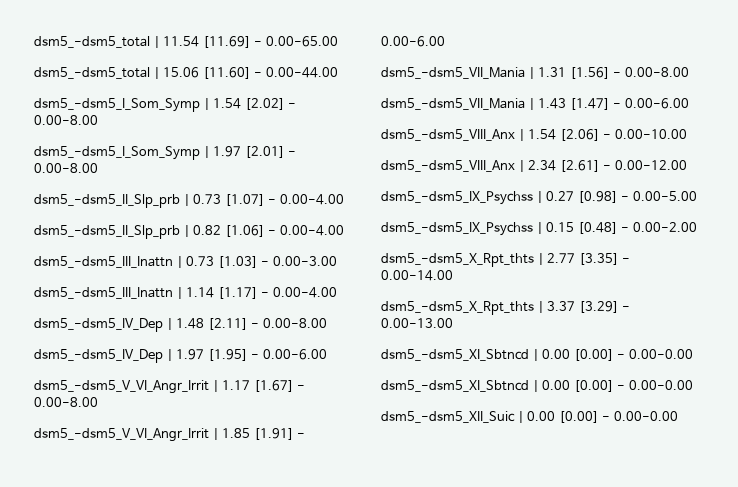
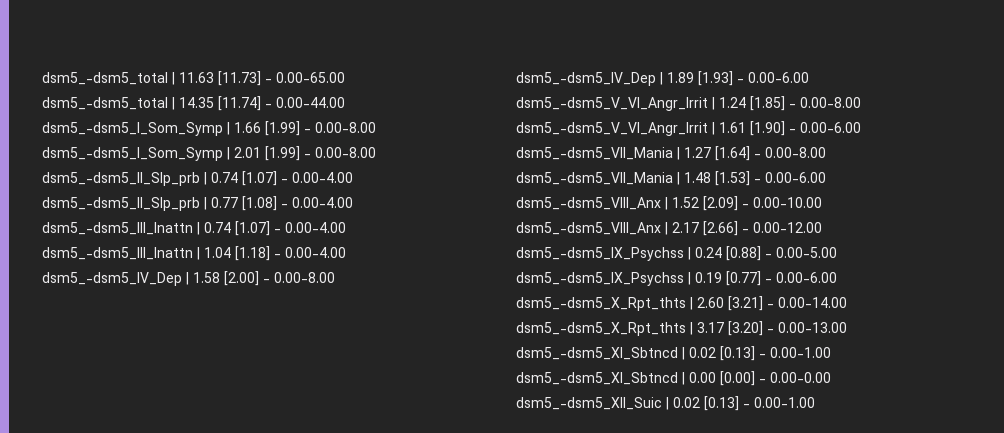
- dsm5_-dsm5_total | 11.54 [11.69] - 0.00-65.00
+ dsm5_-dsm5_total | 11.63 [11.73] - 0.00-65.00
- dsm5_-dsm5_total | 15.06 [11.60] - 0.00-44.00
+ dsm5_-dsm5_total | 14.35 [11.74] - 0.00-44.00
- dsm5_-dsm5_I_Som_Symp | 1.54 [2.02] - 0.00-8.00
+ dsm5_-dsm5_I_Som_Symp | 1.66 [1.99] - 0.00-8.00
- dsm5_-dsm5_I_Som_Symp | 1.97 [2.01] - 0.00-8.00
+ dsm5_-dsm5_I_Som_Symp | 2.01 [1.99] - 0.00-8.00
- dsm5_-dsm5_II_Slp_prb | 0.73 [1.07] - 0.00-4.00
+ dsm5_-dsm5_II_Slp_prb | 0.74 [1.07] - 0.00-4.00
- dsm5_-dsm5_II_Slp_prb | 0.82 [1.06] - 0.00-4.00
- dsm5_-dsm5_III_Inattn | 0.73 [1.03] - 0.00-3.00
- dsm5_-dsm5_III_Inattn | 1.14 [1.17] - 0.00-4.00
+ dsm5_-dsm5_II_Slp_prb | 0.77 [1.08] - 0.00-4.00
+ dsm5_-dsm5_III_Inattn | 0.74 [1.07] - 0.00-4.00
+ dsm5_-dsm5_III_Inattn | 1.04 [1.18] - 0.00-4.00
- dsm5_-dsm5_IV_Dep | 1.48 [2.11] - 0.00-8.00
+ dsm5_-dsm5_IV_Dep | 1.58 [2.00] - 0.00-8.00
- dsm5_-dsm5_IV_Dep | 1.97 [1.95] - 0.00-6.00
+ dsm5_-dsm5_IV_Dep | 1.89 [1.93] - 0.00-6.00
- dsm5_-dsm5_V_VI_Angr_Irrit | 1.17 [1.67] - 0.00-8.00
+ dsm5_-dsm5_V_VI_Angr_Irrit | 1.24 [1.85] - 0.00-8.00
- dsm5_-dsm5_V_VI_Angr_Irrit | 1.85 [1.91] - 0.00-6.00
+ dsm5_-dsm5_V_VI_Angr_Irrit | 1.61 [1.90] - 0.00-6.00
- dsm5_-dsm5_VII_Mania | 1.31 [1.56] - 0.00-8.00
+ dsm5_-dsm5_VII_Mania | 1.27 [1.64] - 0.00-8.00
- dsm5_-dsm5_VII_Mania | 1.43 [1.47] - 0.00-6.00
+ dsm5_-dsm5_VII_Mania | 1.48 [1.53] - 0.00-6.00
- dsm5_-dsm5_VIII_Anx | 1.54 [2.06] - 0.00-10.00
+ dsm5_-dsm5_VIII_Anx | 1.52 [2.09] - 0.00-10.00
- dsm5_-dsm5_VIII_Anx | 2.34 [2.61] - 0.00-12.00
+ dsm5_-dsm5_VIII_Anx | 2.17 [2.66] - 0.00-12.00
- dsm5_-dsm5_IX_Psychss | 0.27 [0.98] - 0.00-5.00
+ dsm5_-dsm5_IX_Psychss | 0.24 [0.88] - 0.00-5.00
- dsm5_-dsm5_IX_Psychss | 0.15 [0.48] - 0.00-2.00
- dsm5_-dsm5_X_Rpt_thts | 2.77 [3.35] - 0.00-14.00
+ dsm5_-dsm5_IX_Psychss | 0.19 [0.77] - 0.00-6.00
+ dsm5_-dsm5_X_Rpt_thts | 2.60 [3.21] - 0.00-14.00
- dsm5_-dsm5_X_Rpt_thts | 3.37 [3.29] - 0.00-13.00
- dsm5_-dsm5_XI_Sbtncd | 0.00 [0.00] - 0.00-0.00
+ dsm5_-dsm5_X_Rpt_thts | 3.17 [3.20] - 0.00-13.00
+ dsm5_-dsm5_XI_Sbtncd | 0.02 [0.13] - 0.00-1.00
- dsm5_-dsm5_XII_Suic | 0.00 [0.00] - 0.00-0.00
+ dsm5_-dsm5_XII_Suic | 0.02 [0.13] - 0.00-1.00

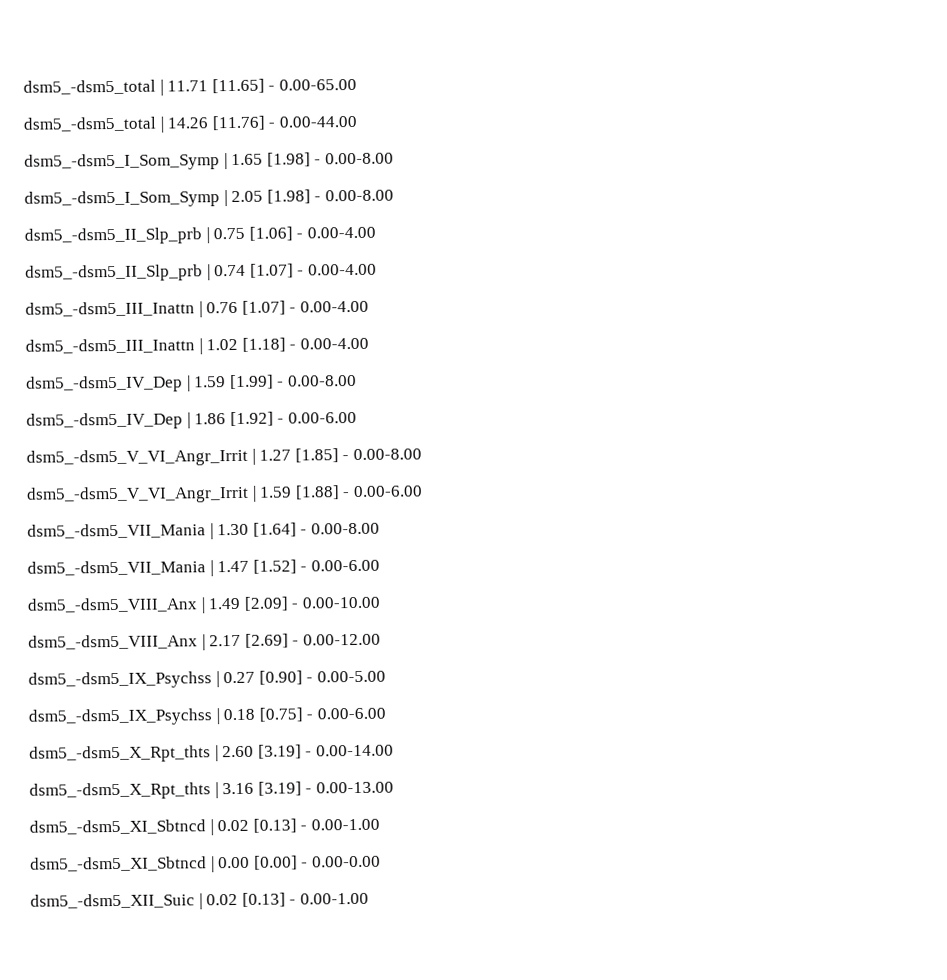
- dsm5_-dsm5_total | 11.63 [11.73] - 0.00-65.00
+ dsm5_-dsm5_total | 11.71 [11.65] - 0.00-65.00
- dsm5_-dsm5_total | 14.35 [11.74] - 0.00-44.00
+ dsm5_-dsm5_total | 14.26 [11.76] - 0.00-44.00
- dsm5_-dsm5_I_Som_Symp | 1.66 [1.99] - 0.00-8.00
+ dsm5_-dsm5_I_Som_Symp | 1.65 [1.98] - 0.00-8.00
- dsm5_-dsm5_I_Som_Symp | 2.01 [1.99] - 0.00-8.00
+ dsm5_-dsm5_I_Som_Symp | 2.05 [1.98] - 0.00-8.00
+ dsm5_-dsm5_II_Slp_prb | 0.75 [1.06] - 0.00-4.00
- dsm5_-dsm5_II_Slp_prb | 0.77 [1.08] - 0.00-4.00
- dsm5_-dsm5_III_Inattn | 0.74 [1.07] - 0.00-4.00
- dsm5_-dsm5_III_Inattn | 1.04 [1.18] - 0.00-4.00
+ dsm5_-dsm5_III_Inattn | 0.76 [1.07] - 0.00-4.00
+ dsm5_-dsm5_III_Inattn | 1.02 [1.18] - 0.00-4.00
- dsm5_-dsm5_IV_Dep | 1.58 [2.00] - 0.00-8.00
+ dsm5_-dsm5_IV_Dep | 1.59 [1.99] - 0.00-8.00
- dsm5_-dsm5_IV_Dep | 1.89 [1.93] - 0.00-6.00
+ dsm5_-dsm5_IV_Dep | 1.86 [1.92] - 0.00-6.00
- dsm5_-dsm5_V_VI_Angr_Irrit | 1.24 [1.85] - 0.00-8.00
+ dsm5_-dsm5_V_VI_Angr_Irrit | 1.27 [1.85] - 0.00-8.00
- dsm5_-dsm5_V_VI_Angr_Irrit | 1.61 [1.90] - 0.00-6.00
+ dsm5_-dsm5_V_VI_Angr_Irrit | 1.59 [1.88] - 0.00-6.00
- dsm5_-dsm5_VII_Mania | 1.27 [1.64] - 0.00-8.00
+ dsm5_-dsm5_VII_Mania | 1.30 [1.64] - 0.00-8.00
- dsm5_-dsm5_VII_Mania | 1.48 [1.53] - 0.00-6.00
+ dsm5_-dsm5_VII_Mania | 1.47 [1.52] - 0.00-6.00
- dsm5_-dsm5_VIII_Anx | 1.52 [2.09] - 0.00-10.00
+ dsm5_-dsm5_VIII_Anx | 1.49 [2.09] - 0.00-10.00
- dsm5_-dsm5_VIII_Anx | 2.17 [2.66] - 0.00-12.00
+ dsm5_-dsm5_VIII_Anx | 2.17 [2.69] - 0.00-12.00
- dsm5_-dsm5_IX_Psychss | 0.24 [0.88] - 0.00-5.00
+ dsm5_-dsm5_IX_Psychss | 0.27 [0.90] - 0.00-5.00
- dsm5_-dsm5_IX_Psychss | 0.19 [0.77] - 0.00-6.00
+ dsm5_-dsm5_IX_Psychss | 0.18 [0.75] - 0.00-6.00
- dsm5_-dsm5_X_Rpt_thts | 2.60 [3.21] - 0.00-14.00
+ dsm5_-dsm5_X_Rpt_thts | 2.60 [3.19] - 0.00-14.00
- dsm5_-dsm5_X_Rpt_thts | 3.17 [3.20] - 0.00-13.00
+ dsm5_-dsm5_X_Rpt_thts | 3.16 [3.19] - 0.00-13.00

